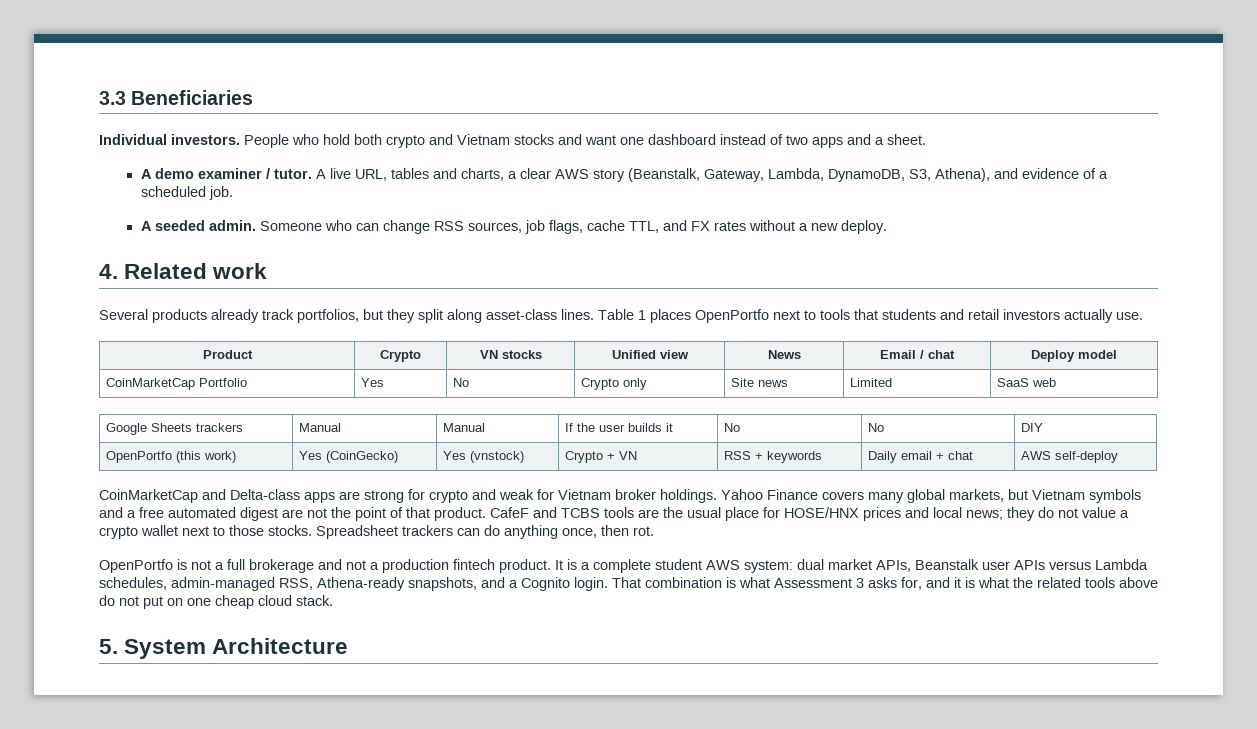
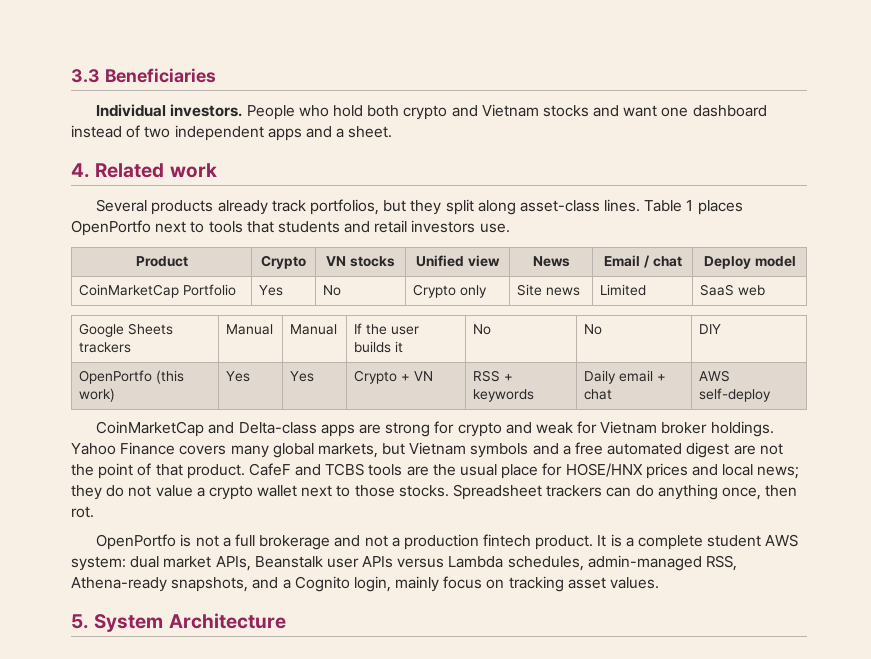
- People who hold both crypto and Vietnam stocks and want one dashboard instead of two apps and a sheet.
+ People who hold both crypto and Vietnam stocks and want one dashboard instead of two independent apps and a sheet.
- A demo examiner / tutor. A live URL, tables and charts, a clear AWS story (Beanstalk, Gateway, Lambda, DynamoDB, S3, Athena), and evidence of a scheduled job.
- A seeded admin. Someone who can change RSS sources, job flags, cache TTL, and FX rates without a new deploy.
- Table 1 places OpenPortfo next to tools that students and retail investors actually use.
+ Table 1 places OpenPortfo next to tools that students and retail investors use.
- OpenPortfo (this work) | Yes (CoinGecko) | Yes (vnstock) | Crypto + VN | RSS + keywords | Daily email + chat | AWS self-deploy
+ OpenPortfo (this work) | Yes | Yes | Crypto + VN | RSS + keywords | Daily email + chat | AWS self-deploy
- It is a complete student AWS system: dual market APIs, Beanstalk user APIs versus Lambda schedules, admin-managed RSS, Athena-ready snapshots, and a Cognito login. That combination is what Assessment 3 asks for, and it is what the related tools above do not put on one cheap cloud stack.
+ It is a complete student AWS system: dual market APIs, Beanstalk user APIs versus Lambda schedules, admin-managed RSS, Athena-ready snapshots, and a Cognito login, mainly focus on tracking asset values.

